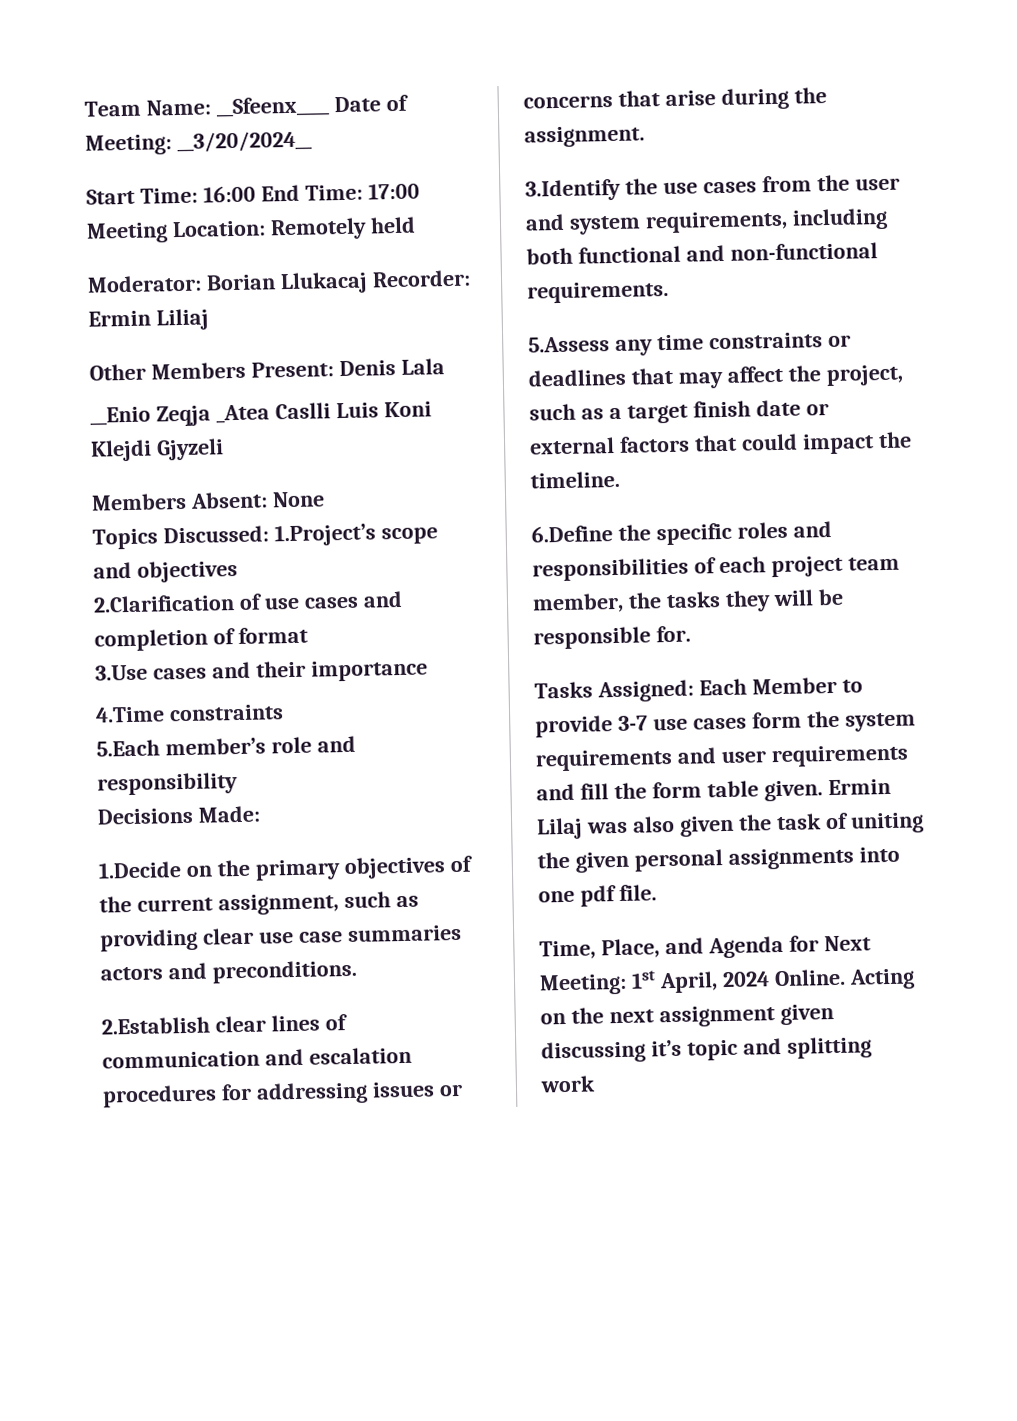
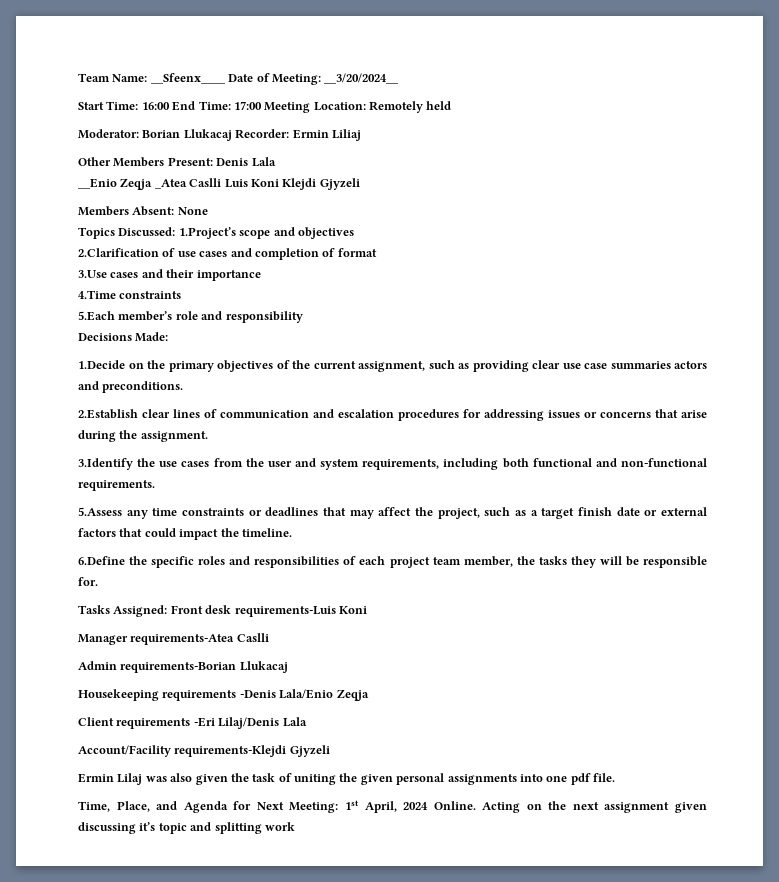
- Tasks Assigned: Each Member to provide 3-7 use cases form the system requirements and user requirements and fill the form table given. Ermin Lilaj was also given the task of uniting the given personal assignments into one pdf file.
+ Tasks Assigned: Front desk requirements-Luis Koni
+ Manager requirements-Atea Caslli
+ Admin requirements-Borian Llukacaj
+ Housekeeping requirements -Denis Lala/Enio Zeqja
+ Client requirements -Eri Lilaj/Denis Lala
+ Account/Facility requirements-Klejdi Gjyzeli
+ Ermin Lilaj was also given the task of uniting the given personal assignments into one pdf file.

